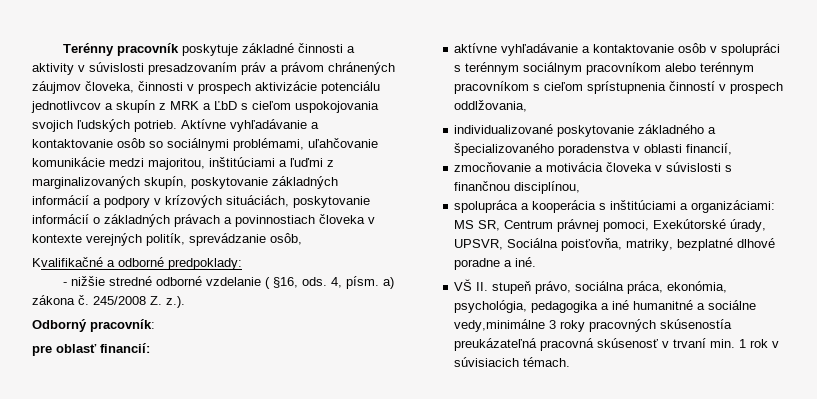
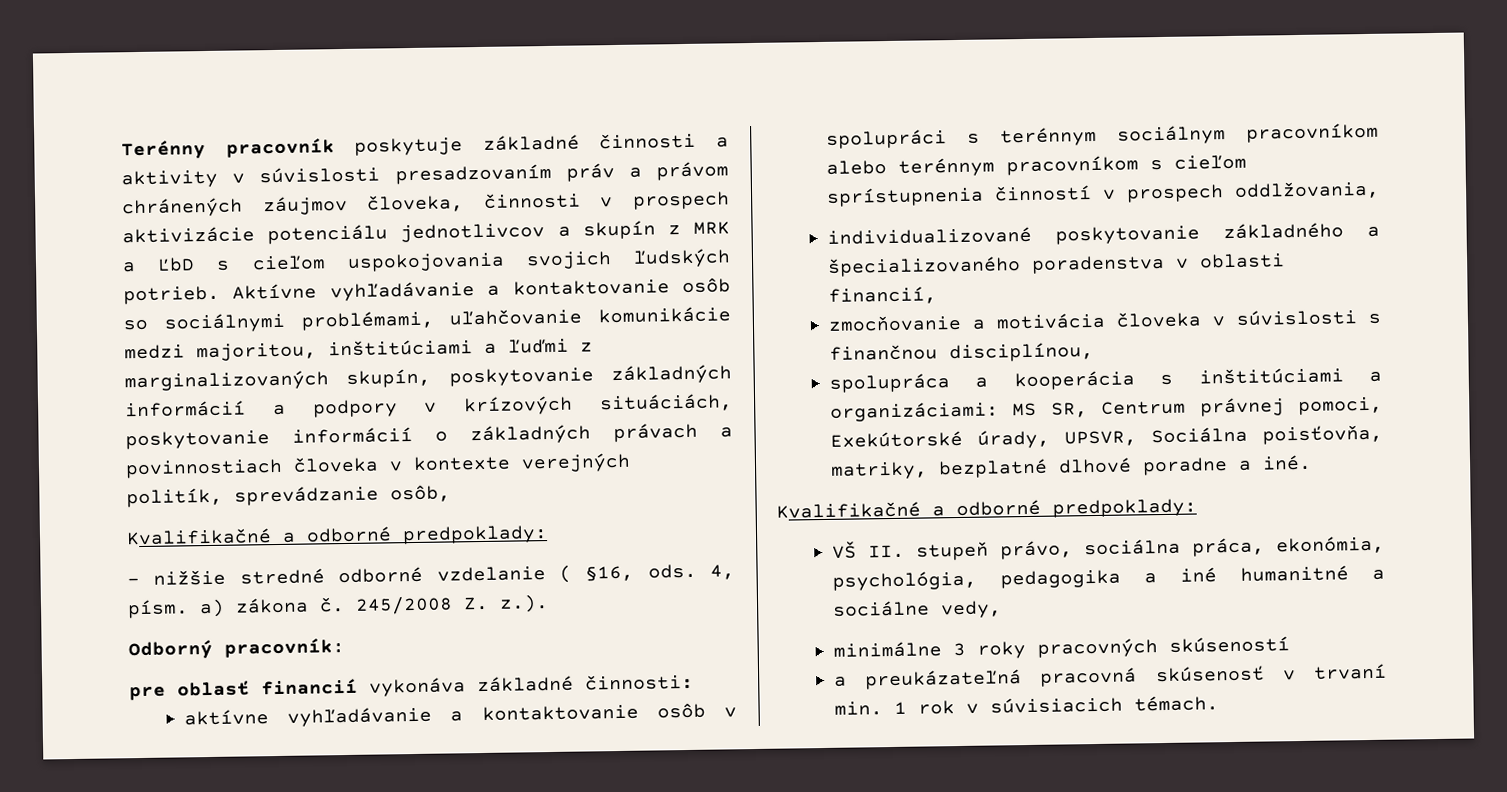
- pre oblasť financií:
+ pre oblasť financií vykonáva základné činnosti:
  spolupráca a kooperácia s inštitúciami a organizáciami: MS SR, Centrum právnej pomoci, Exekútorské úrady, UPSVR, Sociálna poisťovňa, matriky, bezplatné dlhové poradne a iné.
+ Kvalifikačné a odborné predpoklady:
- VŠ II. stupeň právo, sociálna práca, ekonómia, psychológia, pedagogika a iné humanitné a sociálne vedy,minimálne 3 roky pracovných skúsenostía preukázateľná pracovná skúsenosť v trvaní min. 1 rok v súvisiacich témach.
+ VŠ II. stupeň právo, sociálna práca, ekonómia, psychológia, pedagogika a iné humanitné a sociálne vedy,
+ minimálne 3 roky pracovných skúseností
+ a preukázateľná pracovná skúsenosť v trvaní min. 1 rok v súvisiacich témach.

